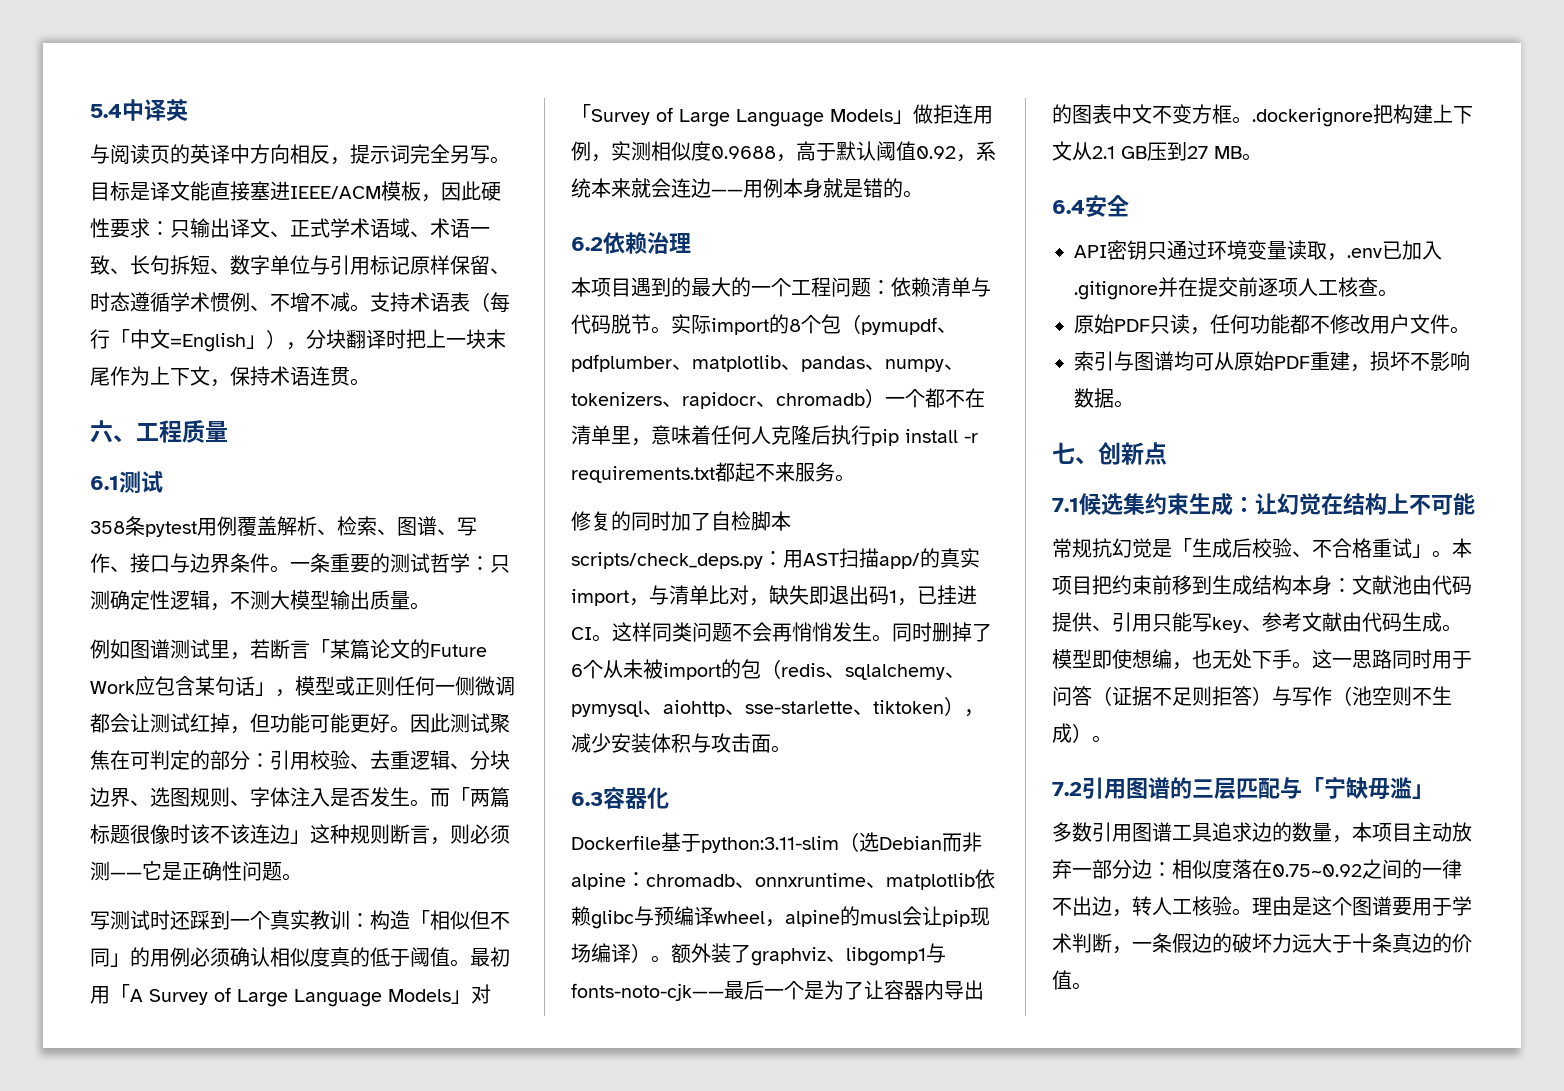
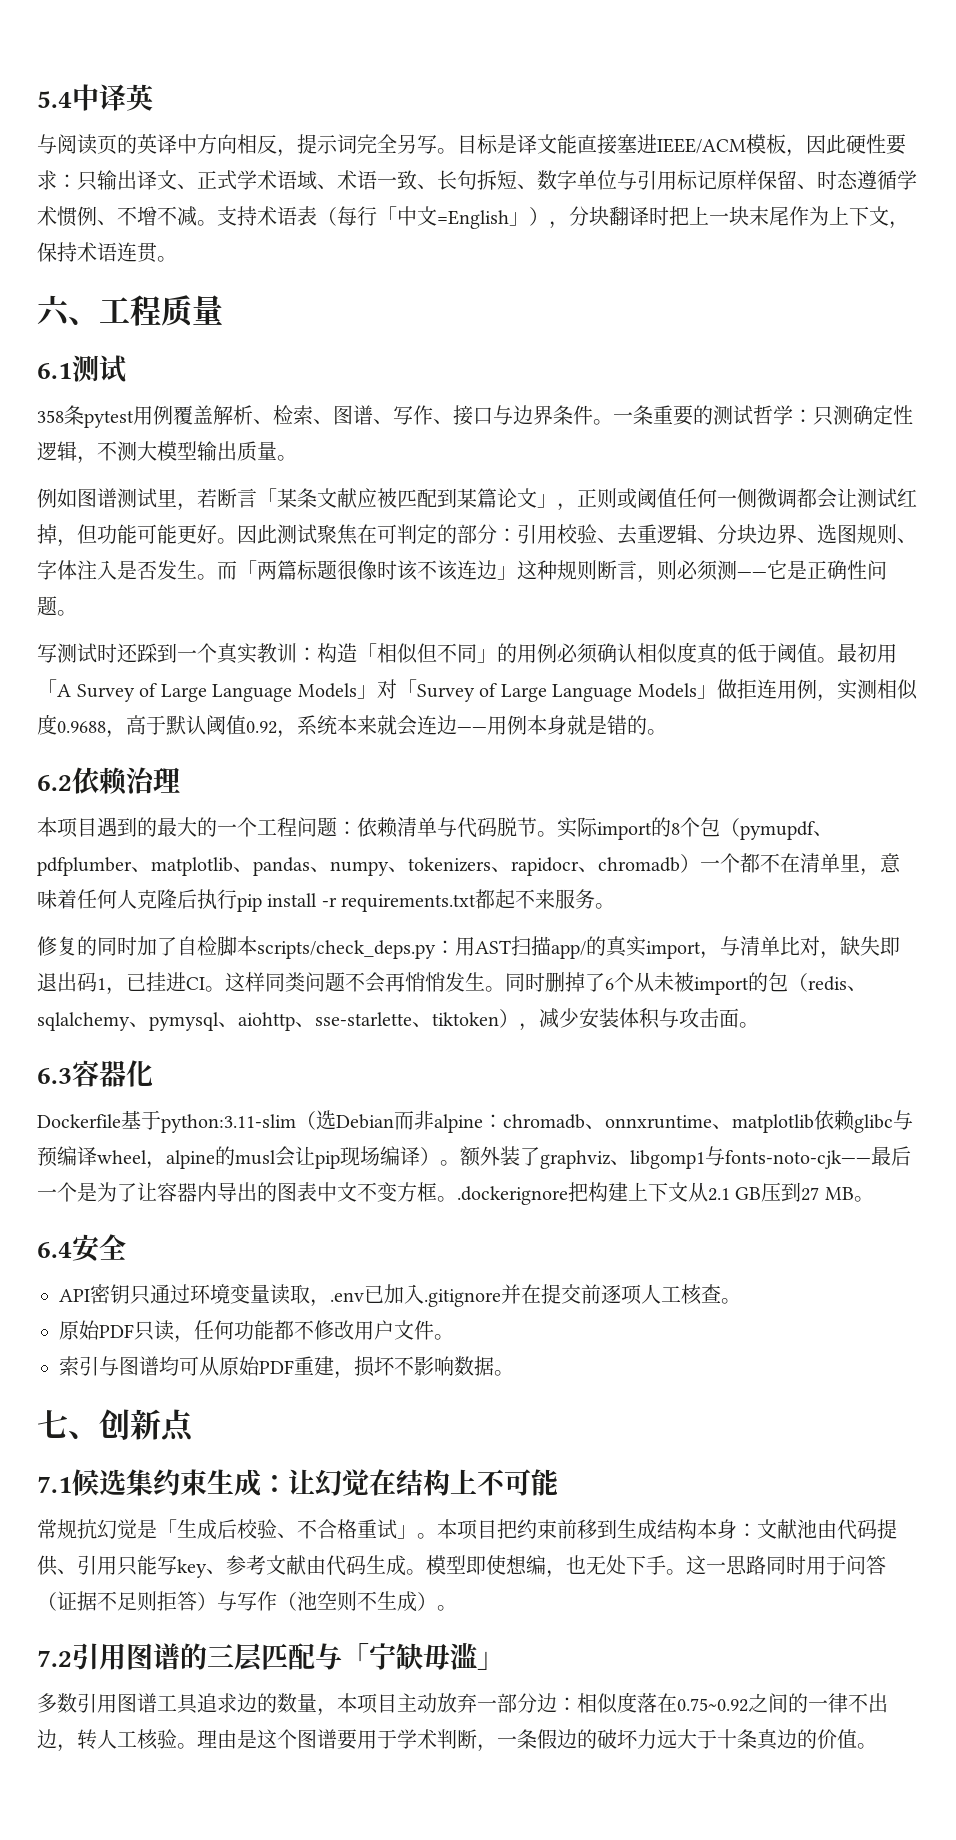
- 例如图谱测试里，若断言「某篇论文的Future Work应包含某句话」，模型或正则任何一侧微调都会让测试红掉，但功能可能更好。
+ 例如图谱测试里，若断言「某条文献应被匹配到某篇论文」，正则或阈值任何一侧微调都会让测试红掉，但功能可能更好。

